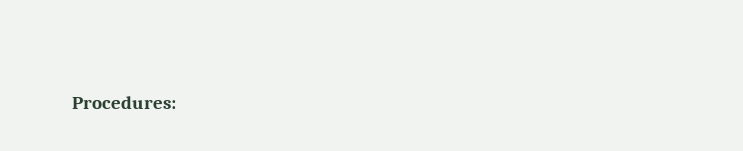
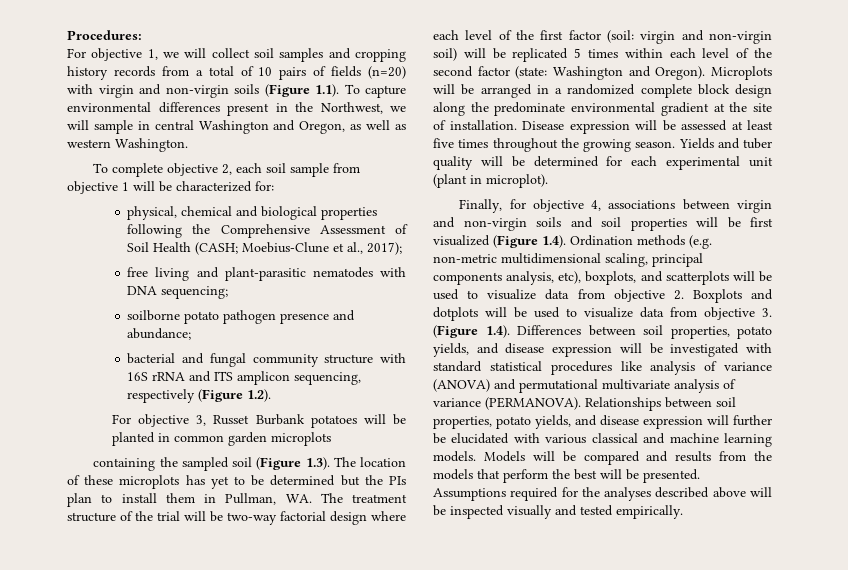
+ For objective 1, we will collect soil samples and cropping history records from a total of 10 pairs of fields (n=20) with virgin and non-virgin soils (Figure 1.1). To capture environmental differences present in the Northwest, we will sample in central Washington and Oregon, as well as western Washington.
+ To complete objective 2, each soil sample from objective 1 will be characterized for:
+ physical, chemical and biological properties following the Comprehensive Assessment of Soil Health (CASH; Moebius-Clune et al., 2017);
+ free living and plant-parasitic nematodes with DNA sequencing;
+ soilborne potato pathogen presence and abundance;
+ bacterial and fungal community structure with 16S rRNA and ITS amplicon sequencing, respectively (Figure 1.2).
+ For objective 3, Russet Burbank potatoes will be planted in common garden microplots
+ containing the sampled soil (Figure 1.3). The location of these microplots has yet to be determined but the PIs plan to install them in Pullman, WA. The treatment structure of the trial will be two-way factorial design where each level of the first factor (soil: virgin and non-virgin soil) will be replicated 5 times within each level of the second factor (state: Washington and Oregon). Microplots will be arranged in a randomized complete block design along the predominate environmental gradient at the site of installation. Disease expression will be assessed at least five times throughout the growing season. Yields and tuber quality will be determined for each experimental unit (plant in microplot).
+ Finally, for objective 4, associations between virgin and non-virgin soils and soil properties will be first visualized (Figure 1.4). Ordination methods (e.g. non-metric multidimensional scaling, principal components analysis, etc), boxplots, and scatterplots will be used to visualize data from objective 2. Boxplots and dotplots will be used to visualize data from objective 3. (Figure 1.4). Differences between soil properties, potato yields, and disease expression will be investigated with standard statistical procedures like analysis of variance (ANOVA) and permutational multivariate analysis of variance (PERMANOVA). Relationships between soil properties, potato yields, and disease expression will further be elucidated with various classical and machine learning models. Models will be compared and results from the models that perform the best will be presented. Assumptions required for the analyses described above will be inspected visually and tested empirically.

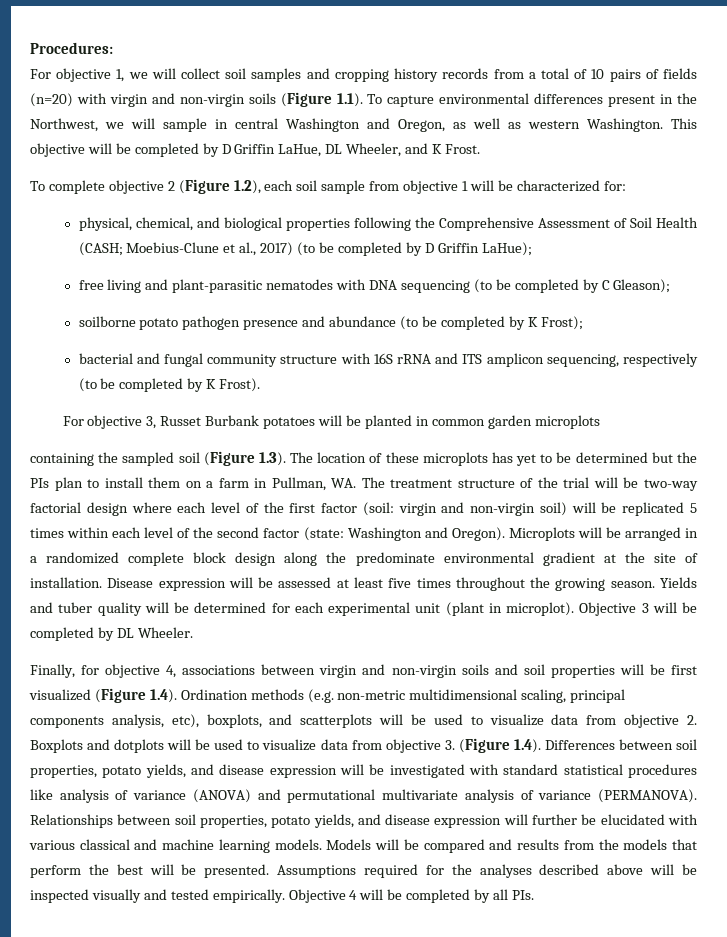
+ This objective will be completed by D Griffin LaHue, DL Wheeler, and K Frost.
- To complete objective 2, each soil sample from objective 1 will be characterized for:
+ To complete objective 2 (Figure 1.2), each soil sample from objective 1 will be characterized for:
- physical, chemical and biological properties following the Comprehensive Assessment of Soil Health (CASH; Moebius-Clune et al., 2017);
+ physical, chemical, and biological properties following the Comprehensive Assessment of Soil Health (CASH; Moebius-Clune et al., 2017) (to be completed by D Griffin LaHue);
- free living and plant-parasitic nematodes with DNA sequencing;
+ free living and plant-parasitic nematodes with DNA sequencing (to be completed by C Gleason);
- soilborne potato pathogen presence and abundance;
+ soilborne potato pathogen presence and abundance (to be completed by K Frost);
- bacterial and fungal community structure with 16S rRNA and ITS amplicon sequencing, respectively (Figure 1.2).
+ bacterial and fungal community structure with 16S rRNA and ITS amplicon sequencing, respectively (to be completed by K Frost).
- containing the sampled soil (Figure 1.3). The location of these microplots has yet to be determined but the PIs plan to install them in Pullman, WA. The treatment structure of the trial will be two-way factorial design where each level of the first factor (soil:
+ containing the sampled soil (Figure 1.3). The location of these microplots has yet to be determined but the PIs plan to install them on a farm in Pullman, WA. The treatment structure of the trial will be two-way factorial design where each level of the first factor (soil:
+ Objective 3 will be completed by DL Wheeler.
+ Objective 4 will be completed by all PIs.

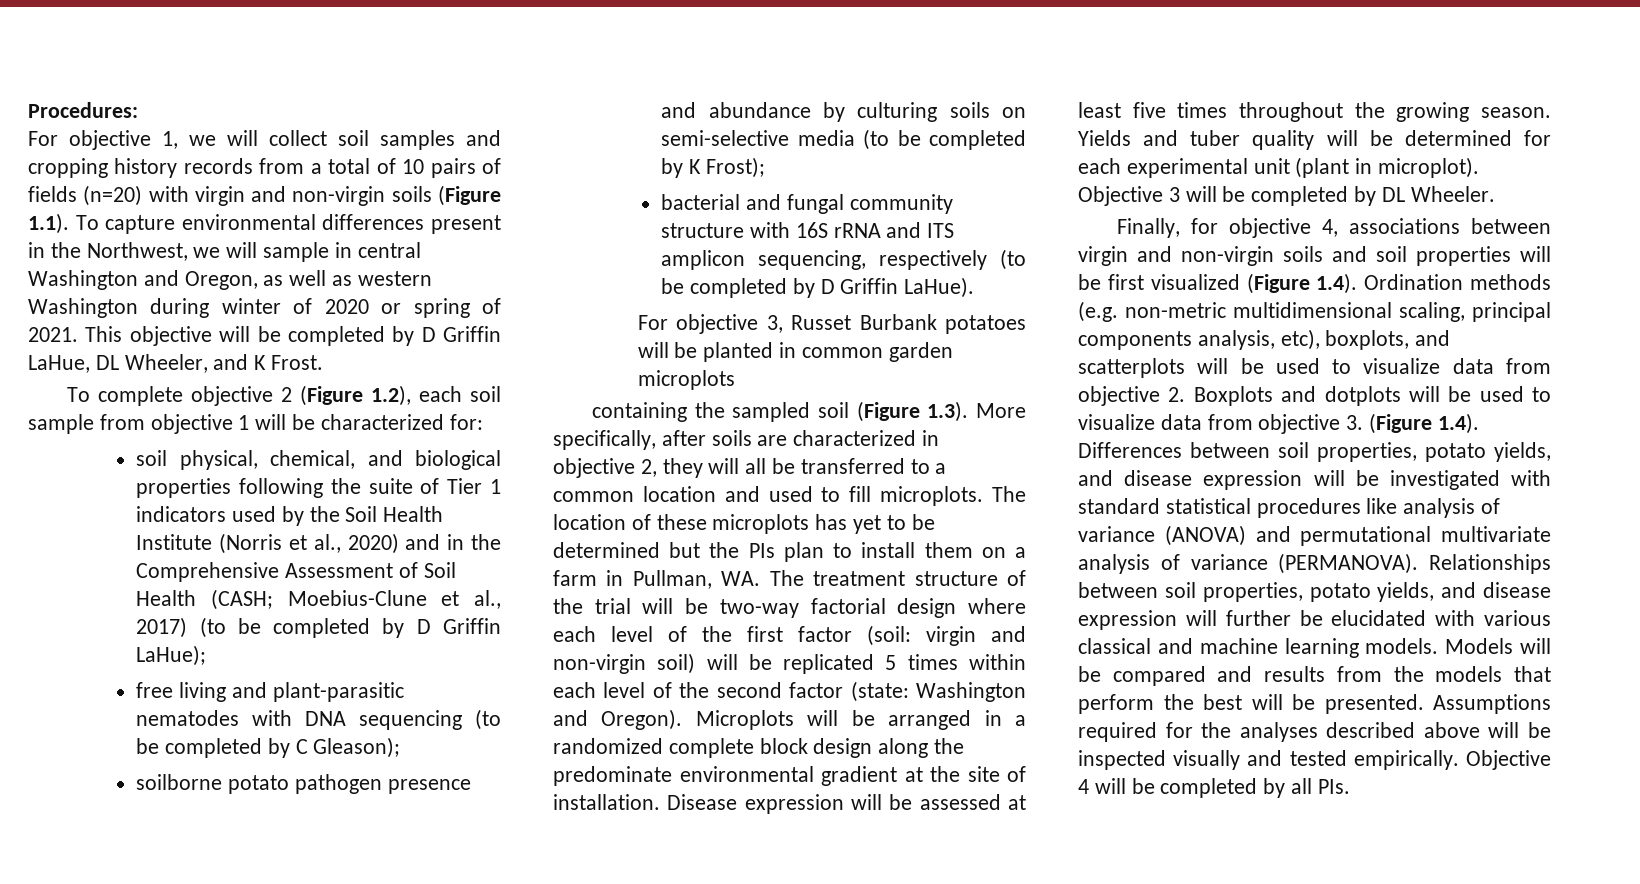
- For objective 1, we will collect soil samples and cropping history records from a total of 10 pairs of fields (n=20) with virgin and non-virgin soils (Figure 1.1). To capture environmental differences present in the Northwest, we will sample in central Washington and Oregon, as well as western Washington.
+ For objective 1, we will collect soil samples and cropping history records from a total of 10 pairs of fields (n=20) with virgin and non-virgin soils (Figure 1.1). To capture environmental differences present in the Northwest, we will sample in central Washington and Oregon, as well as western Washington during winter of 2020 or spring of 2021.
- physical, chemical, and biological properties following the Comprehensive Assessment of Soil Health (CASH; Moebius-Clune et al., 2017) (to be completed by D Griffin LaHue);
+ soil physical, chemical, and biological properties following the suite of Tier 1 indicators used by the Soil Health Institute (Norris et al., 2020) and in the Comprehensive Assessment of Soil Health (CASH; Moebius-Clune et al., 2017) (to be completed by D Griffin LaHue);
- soilborne potato pathogen presence and abundance (to be completed by K Frost);
+ soilborne potato pathogen presence and abundance by culturing soils on semi-selective media (to be completed by K Frost);
- bacterial and fungal community structure with 16S rRNA and ITS amplicon sequencing, respectively (to be completed by K Frost).
+ bacterial and fungal community structure with 16S rRNA and ITS amplicon sequencing, respectively (to be completed by D Griffin LaHue).
- containing the sampled soil (Figure 1.3). The location of these microplots has yet to be determined but the PIs plan to install them on a farm in Pullman, WA. The treatment structure of the trial will be two-way factorial design where each level of the first factor (soil:
+ containing the sampled soil (Figure 1.3). More specifically, after soils are characterized in objective 2, they will all be transferred to a common location and used to fill microplots. The location of these microplots has yet to be determined but the PIs plan to install them on a farm in Pullman, WA. The treatment structure of the trial will be two-way factorial design where each level of the first factor (soil:

